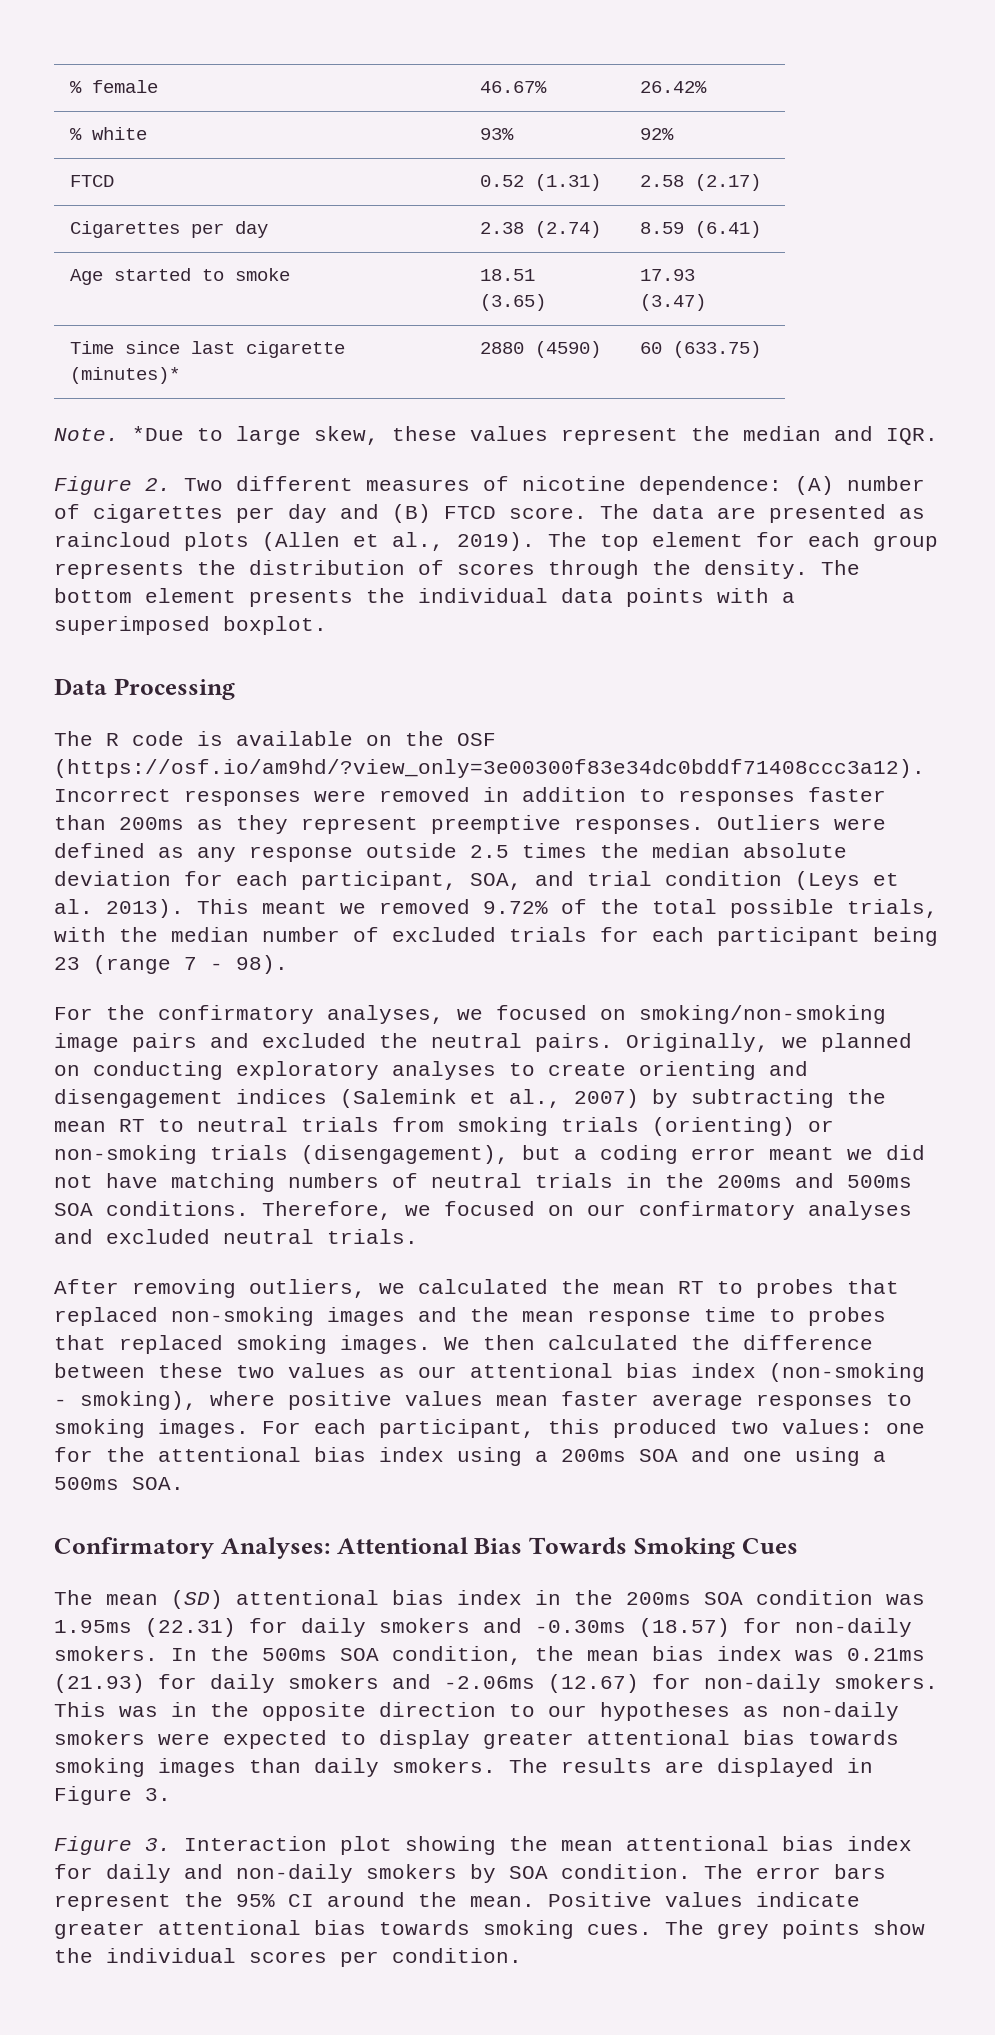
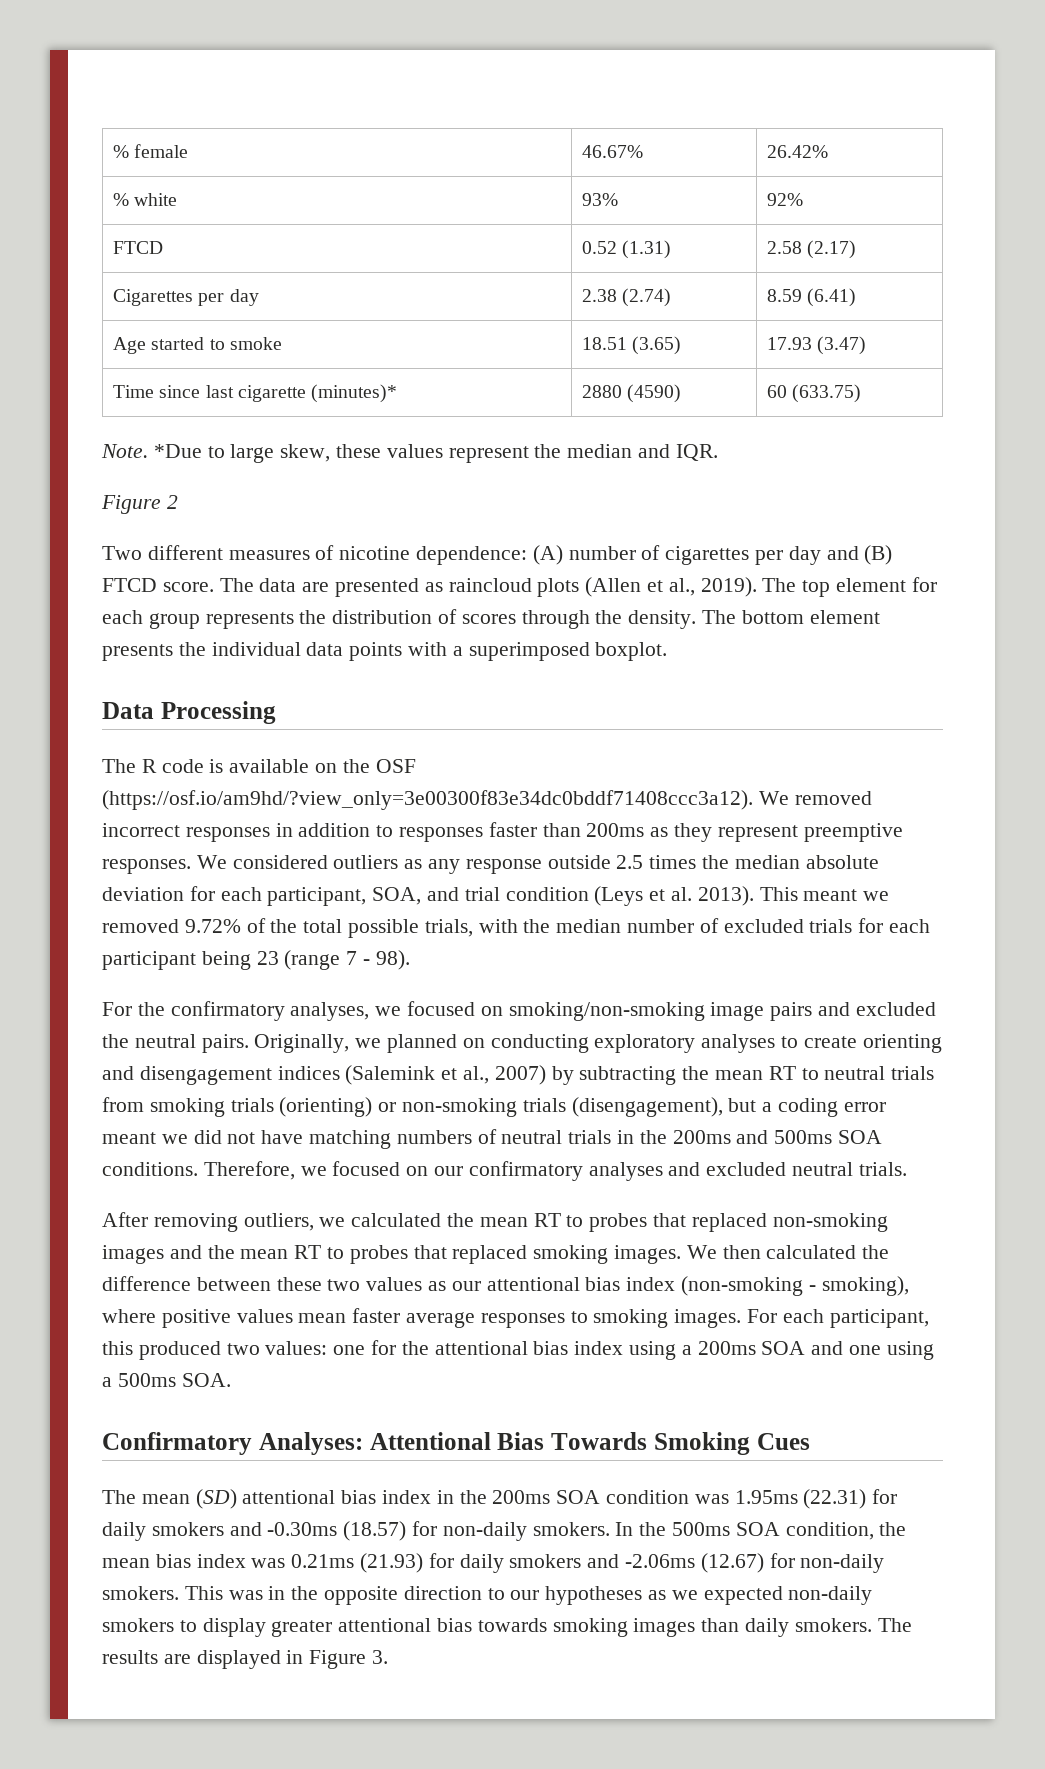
- Figure 2. Two different measures of nicotine dependence: (A) number of cigarettes per day and (B) FTCD score.
+ Figure 2
+ Two different measures of nicotine dependence: (A) number of cigarettes per day and (B) FTCD score.
- The R code is available on the OSF (https://osf.io/am9hd/?view_only=3e00300f83e34dc0bddf71408ccc3a12). Incorrect responses were removed in addition to responses faster than 200ms as they represent preemptive responses.
+ The R code is available on the OSF (https://osf.io/am9hd/?view_only=3e00300f83e34dc0bddf71408ccc3a12). We removed incorrect responses in addition to responses faster than 200ms as they represent preemptive responses.
- Outliers were defined as any response outside 2.5 times the median absolute deviation for each participant, SOA, and trial condition (Leys et al. 2013).
+ We considered outliers as any response outside 2.5 times the median absolute deviation for each participant, SOA, and trial condition (Leys et al. 2013).
- After removing outliers, we calculated the mean RT to probes that replaced non-smoking images and the mean response time to probes that replaced smoking images.
+ After removing outliers, we calculated the mean RT to probes that replaced non-smoking images and the mean RT to probes that replaced smoking images.
- This was in the opposite direction to our hypotheses as non-daily smokers were expected to display greater attentional bias towards smoking images than daily smokers.
+ This was in the opposite direction to our hypotheses as we expected non-daily smokers to display greater attentional bias towards smoking images than daily smokers.
- Figure 3. Interaction plot showing the mean attentional bias index for daily and non-daily smokers by SOA condition. The error bars represent the 95% CI around the mean. Positive values indicate greater attentional bias towards smoking cues. The grey points show the individual scores per condition.

